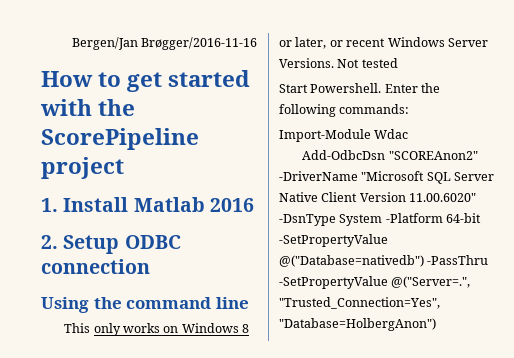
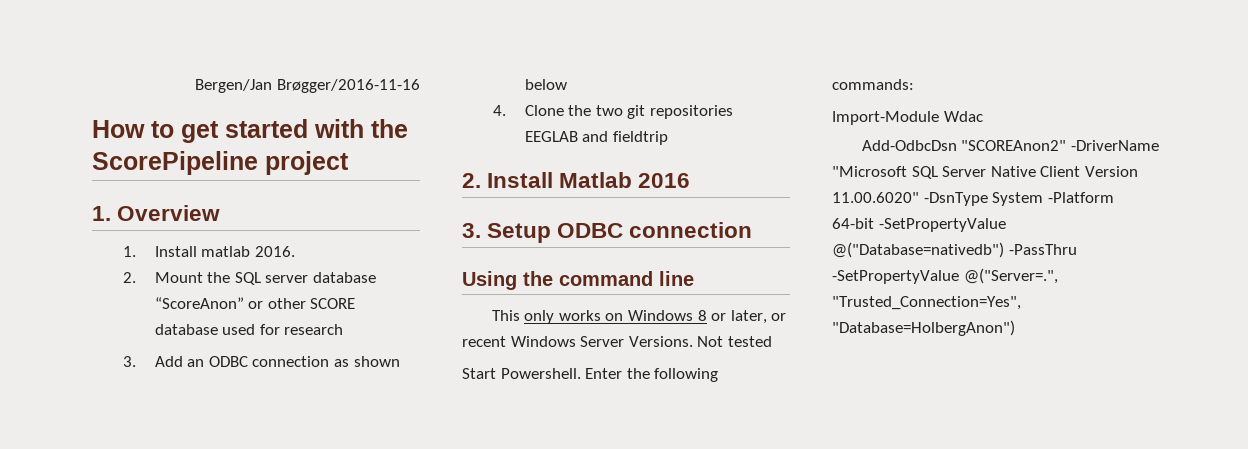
- 1. Install Matlab 2016
+ 1. Overview
+ 1. Install matlab 2016.
+ 2. Mount the SQL server database “ScoreAnon” or other SCORE database used for research
+ 3. Add an ODBC connection as shown below
+ 4. Clone the two git repositories EEGLAB and fieldtrip
+ 2. Install Matlab 2016
- 2. Setup ODBC connection
+ 3. Setup ODBC connection

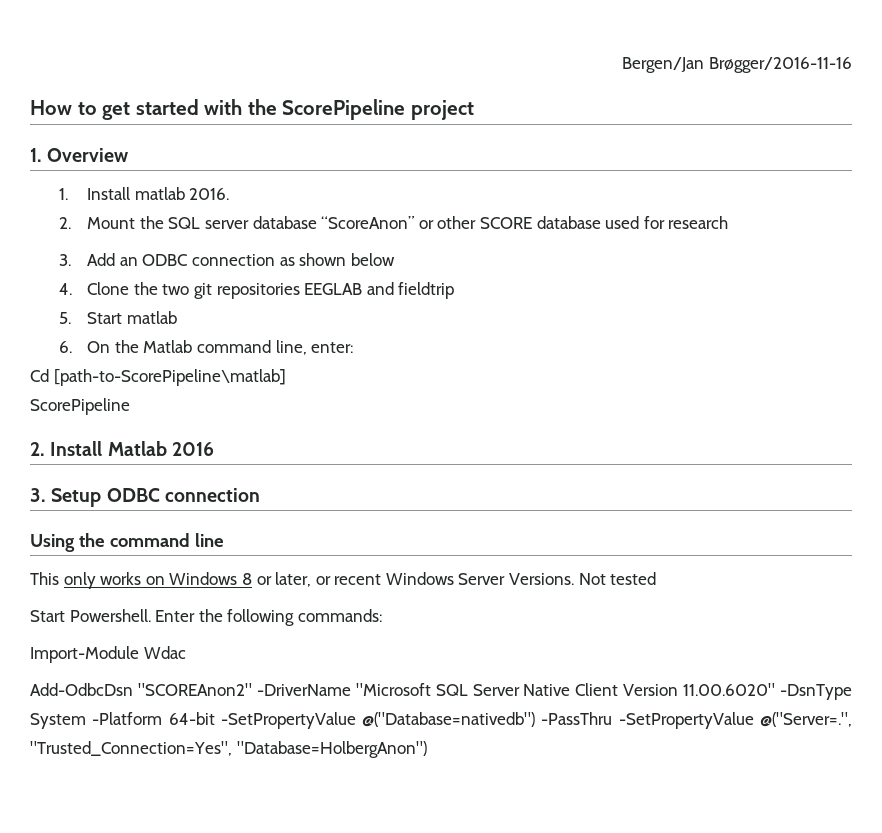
+ 5. Start matlab
+ 6. On the Matlab command line, enter:
+ Cd [path-to-ScorePipeline\matlab]
+ ScorePipeline

